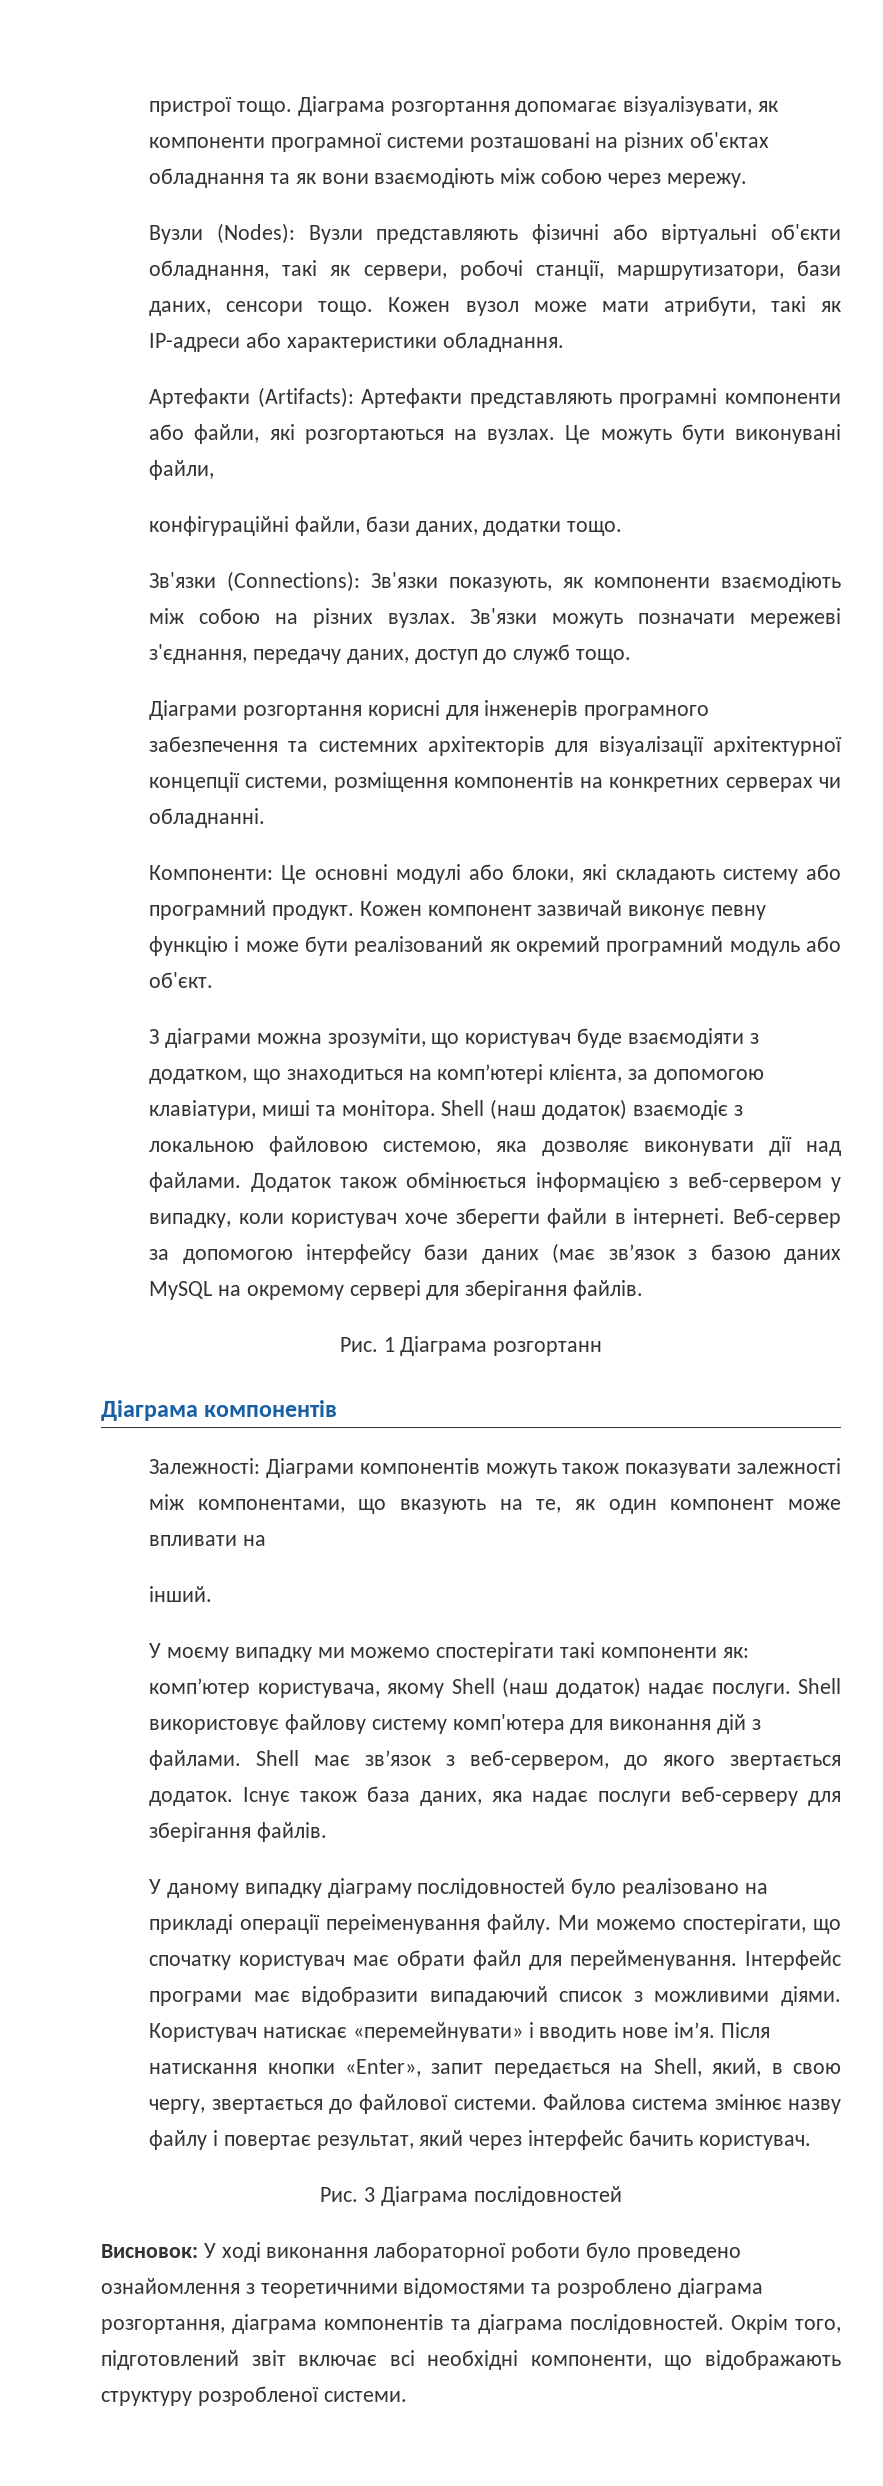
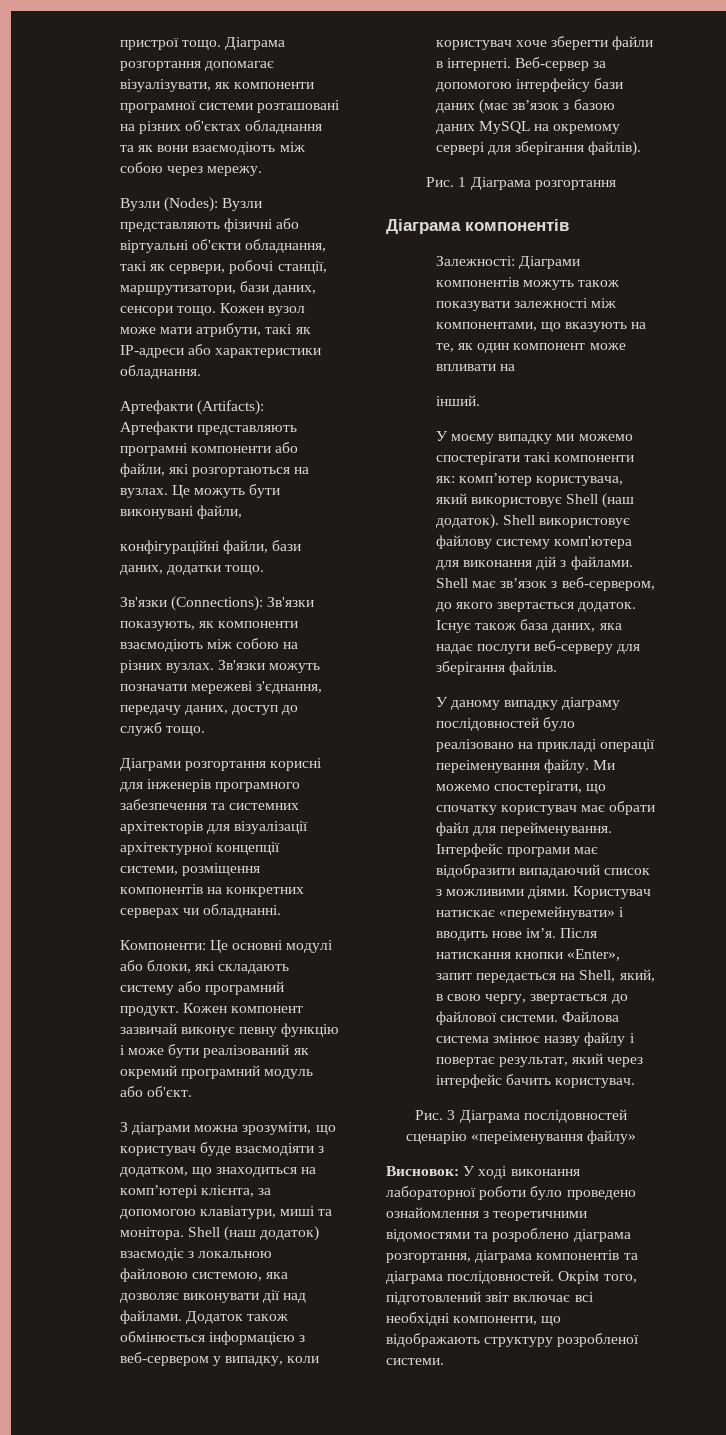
- Веб-сервер за допомогою інтерфейсу бази даних (має зв’язок з базою даних MySQL на окремому сервері для зберігання файлів.
+ Веб-сервер за допомогою інтерфейсу бази даних (має зв’язок з базою даних MySQL на окремому сервері для зберігання файлів).
- Рис. 1 Діаграма розгортанн
+ Рис. 1 Діаграма розгортання
- У моєму випадку ми можемо спостерігати такі компоненти як: комп’ютер користувача, якому Shell (наш додаток) надає послуги.
+ У моєму випадку ми можемо спостерігати такі компоненти як: комп’ютер користувача, який використовує Shell (наш додаток).
- Рис. 3 Діаграма послідовностей
+ Рис. 3 Діаграма послідовностей сценарію «переіменування файлу»

